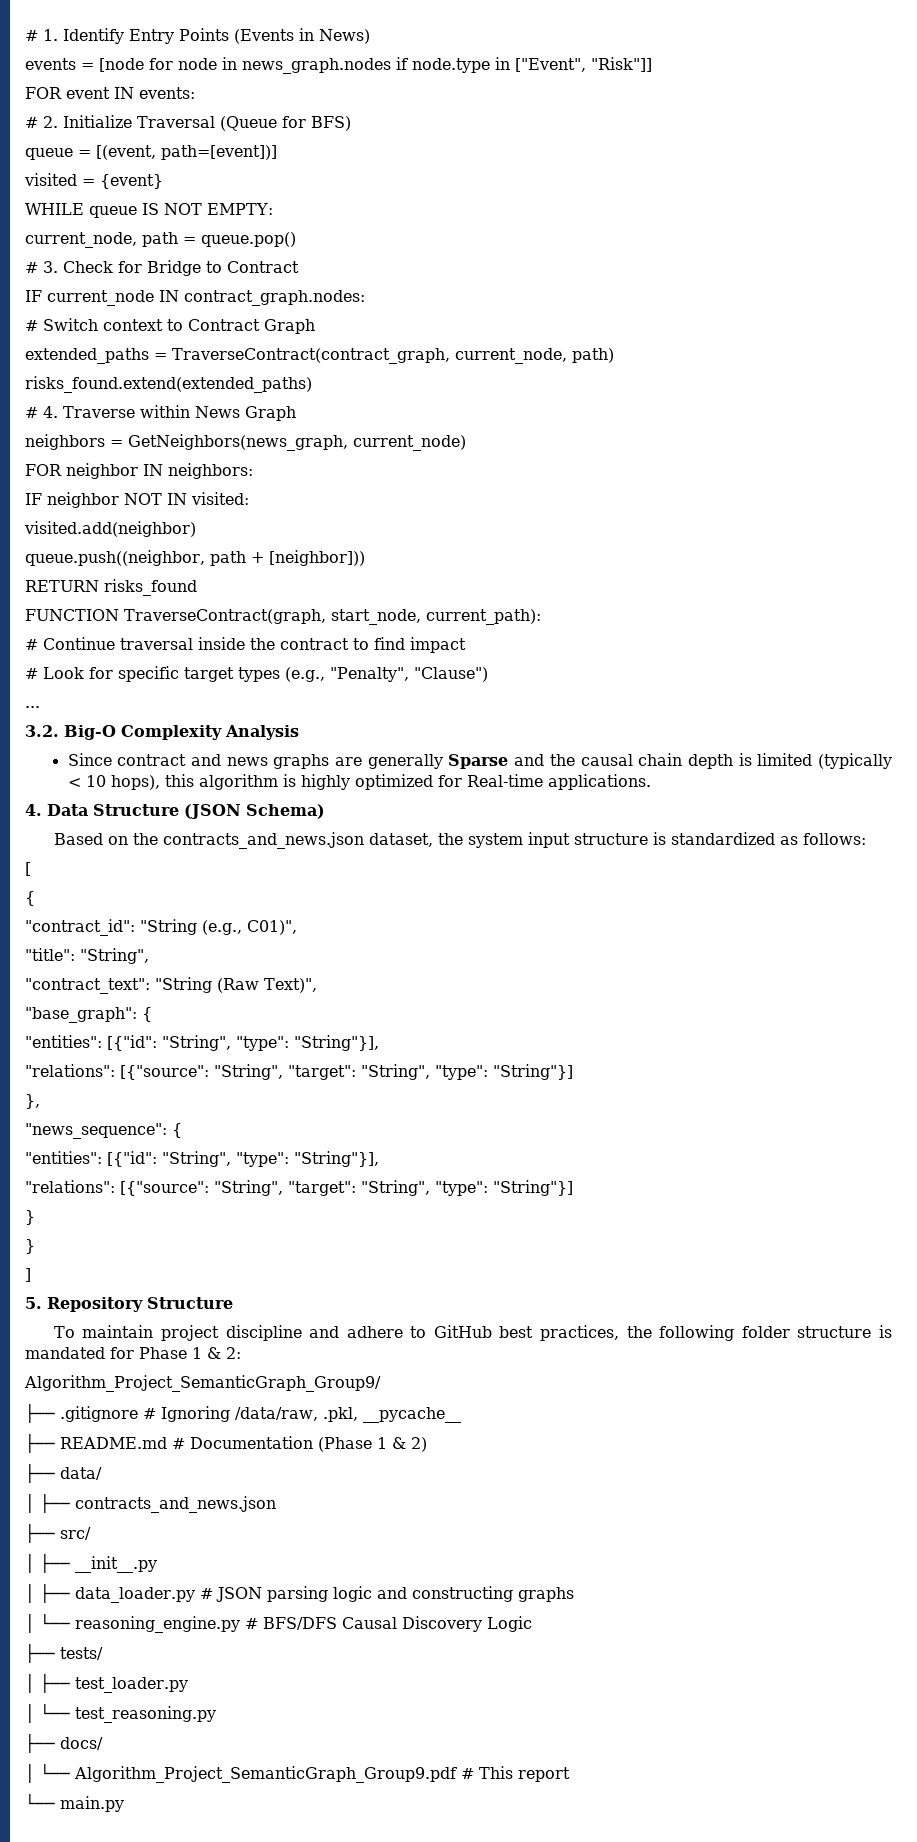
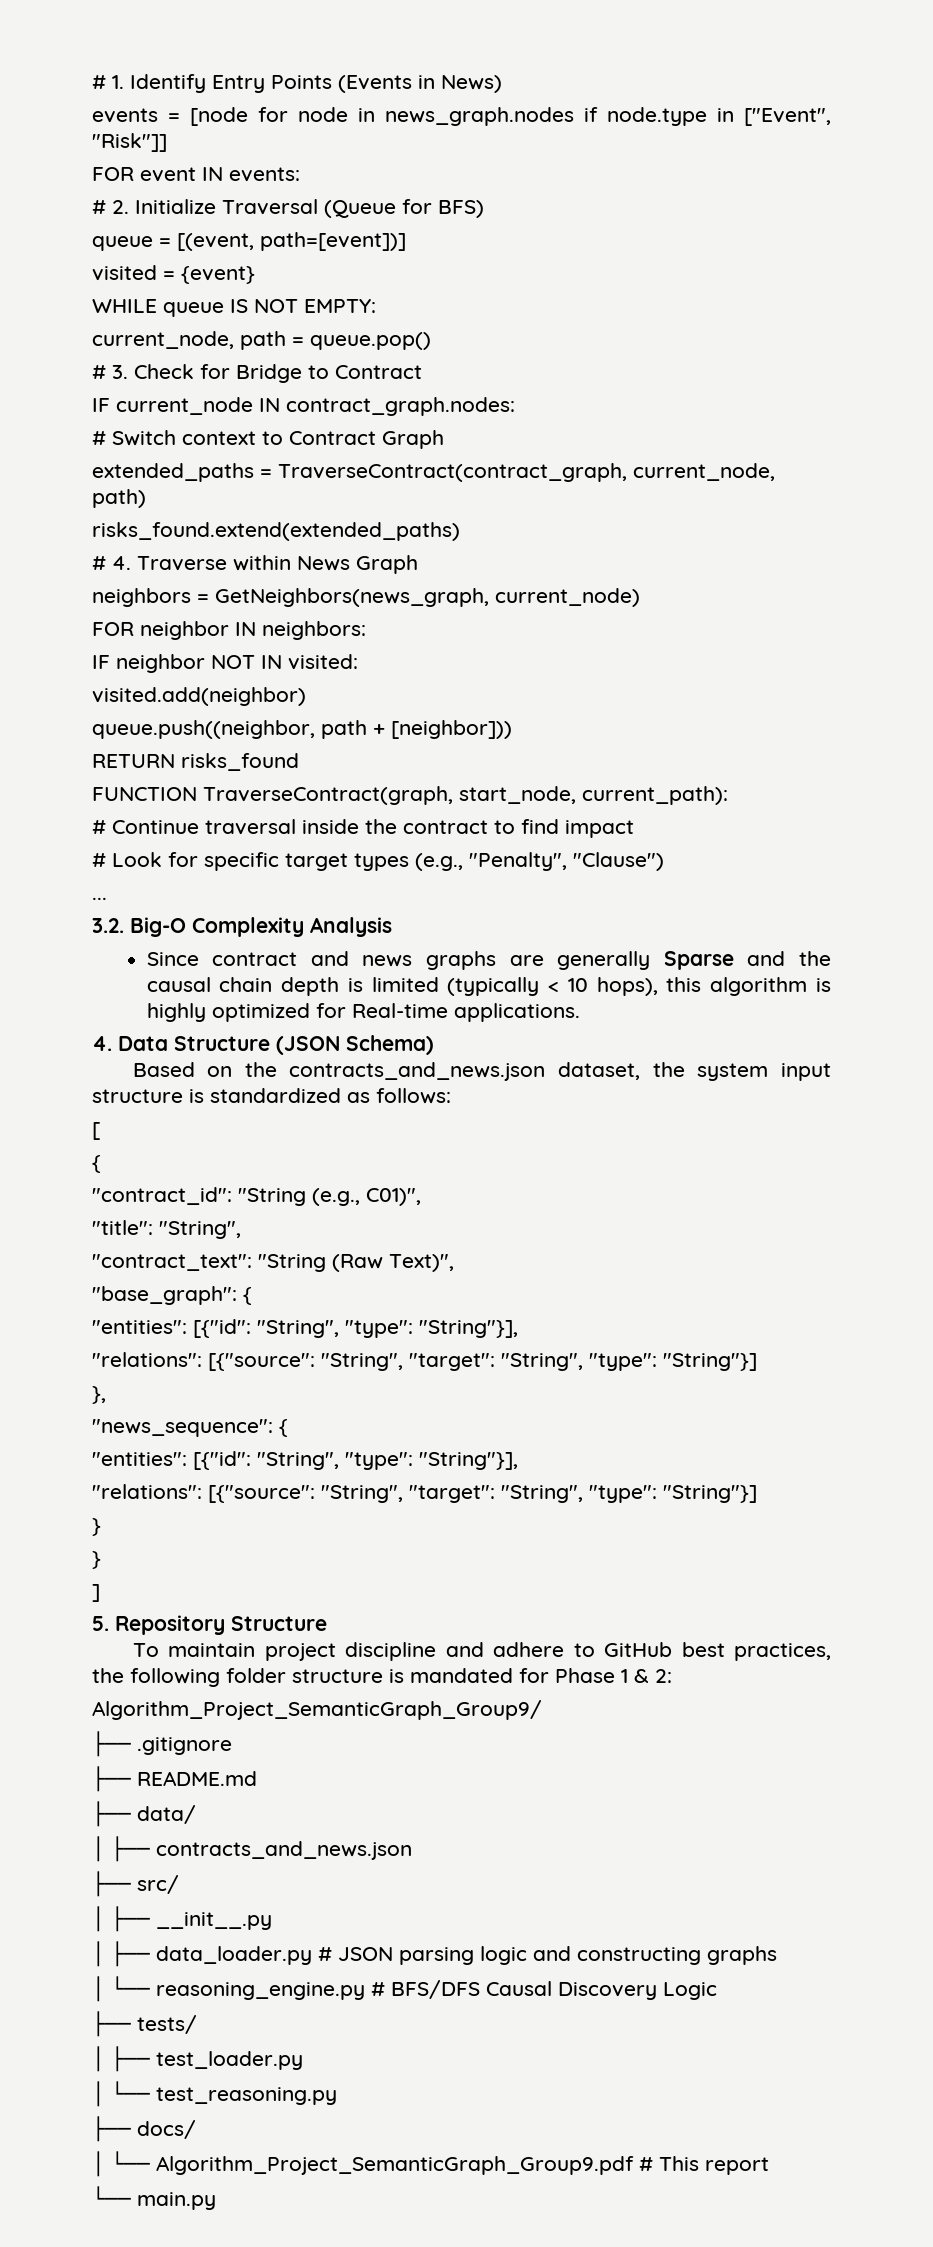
- ├── .gitignore # Ignoring /data/raw, .pkl, __pycache__
- ├── README.md # Documentation (Phase 1 & 2)
+ ├── .gitignore
+ ├── README.md

